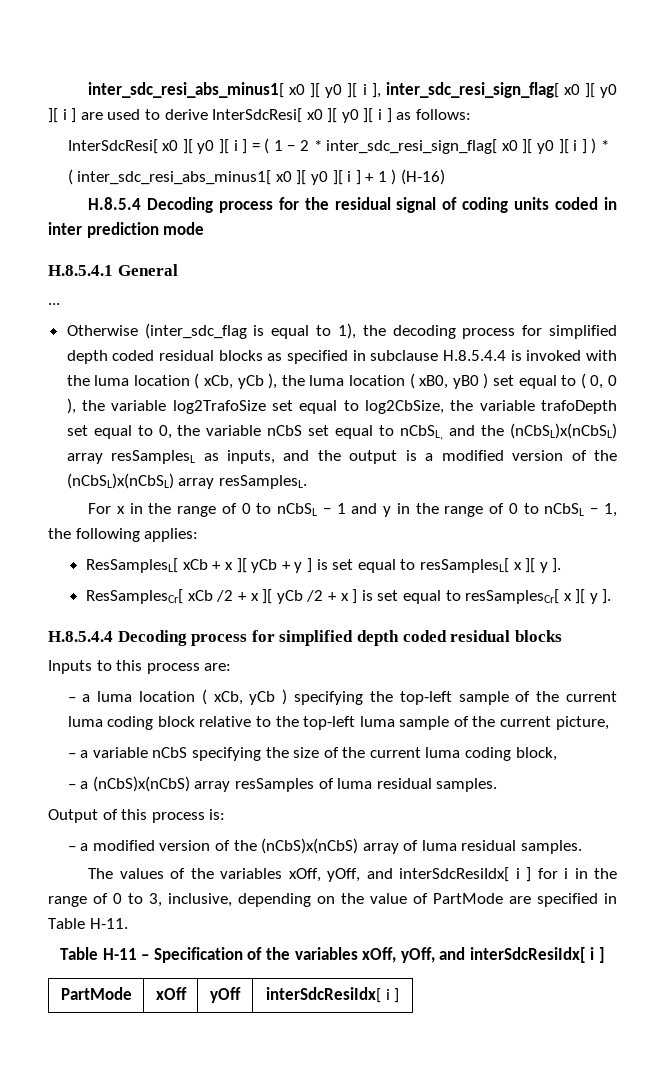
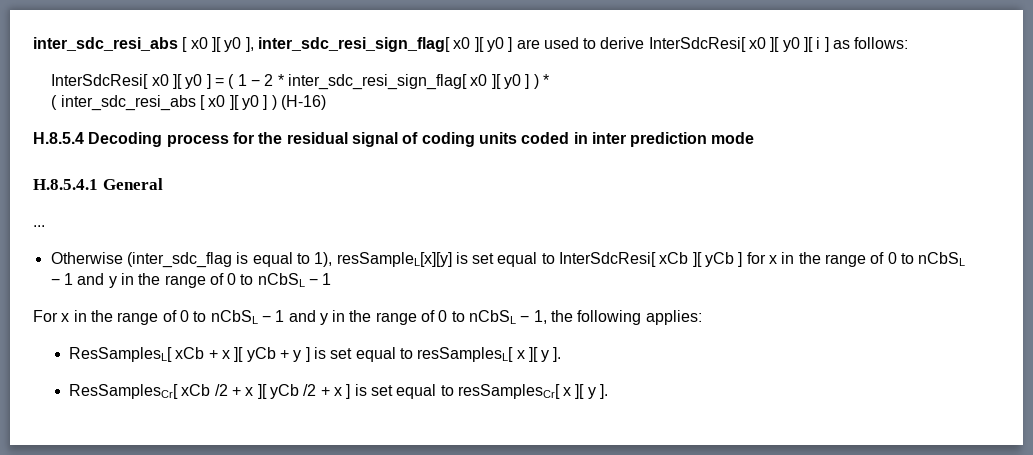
- inter_sdc_resi_abs_minus1[ x0 ][ y0 ][ i ], inter_sdc_resi_sign_flag[ x0 ][ y0 ][ i ] are used to derive InterSdcResi[ x0 ][ y0 ][ i ] as follows:
+ inter_sdc_resi_abs [ x0 ][ y0 ], inter_sdc_resi_sign_flag[ x0 ][ y0 ] are used to derive InterSdcResi[ x0 ][ y0 ][ i ] as follows:
- InterSdcResi[ x0 ][ y0 ][ i ] = ( 1 − 2 * inter_sdc_resi_sign_flag[ x0 ][ y0 ][ i ] ) *
+ InterSdcResi[ x0 ][ y0 ] = ( 1 − 2 * inter_sdc_resi_sign_flag[ x0 ][ y0 ] ) *
- ( inter_sdc_resi_abs_minus1[ x0 ][ y0 ][ i ] + 1 ) (H-16)
+ ( inter_sdc_resi_abs [ x0 ][ y0 ] ) (H-16)
- Otherwise (inter_sdc_flag is equal to 1), the decoding process for simplified depth coded residual blocks as specified in subclause H.8.5.4.4 is invoked with the luma location ( xCb, yCb ), the luma location ( xB0, yB0 ) set equal to ( 0, 0 ), the variable log2TrafoSize set equal to log2CbSize, the variable trafoDepth set equal to 0, the variable nCbS set equal to nCbSL, and the (nCbSL)x(nCbSL) array resSamplesL as inputs, and the output is a modified version of the (nCbSL)x(nCbSL) array resSamplesL.
+ Otherwise (inter_sdc_flag is equal to 1), resSampleL[x][y] is set equal to InterSdcResi[ xCb ][ yCb ] for x in the range of 0 to nCbSL − 1 and y in the range of 0 to nCbSL − 1
- H.8.5.4.4 Decoding process for simplified depth coded residual blocks
- Inputs to this process are:
- – a luma location ( xCb, yCb ) specifying the top-left sample of the current luma coding block relative to the top-left luma sample of the current picture,
- – a variable nCbS specifying the size of the current luma coding block,
- – a (nCbS)x(nCbS) array resSamples of luma residual samples.
- Output of this process is:
- – a modified version of the (nCbS)x(nCbS) array of luma residual samples.
- The values of the variables xOff, yOff, and interSdcResiIdx[ i ] for i in the range of 0 to 3, inclusive, depending on the value of PartMode are specified in Table H-11.
- Table H-11 – Specification of the variables xOff, yOff, and interSdcResiIdx[ i ]
- PartMode | xOff | yOff | interSdcResiIdx[ i ]

